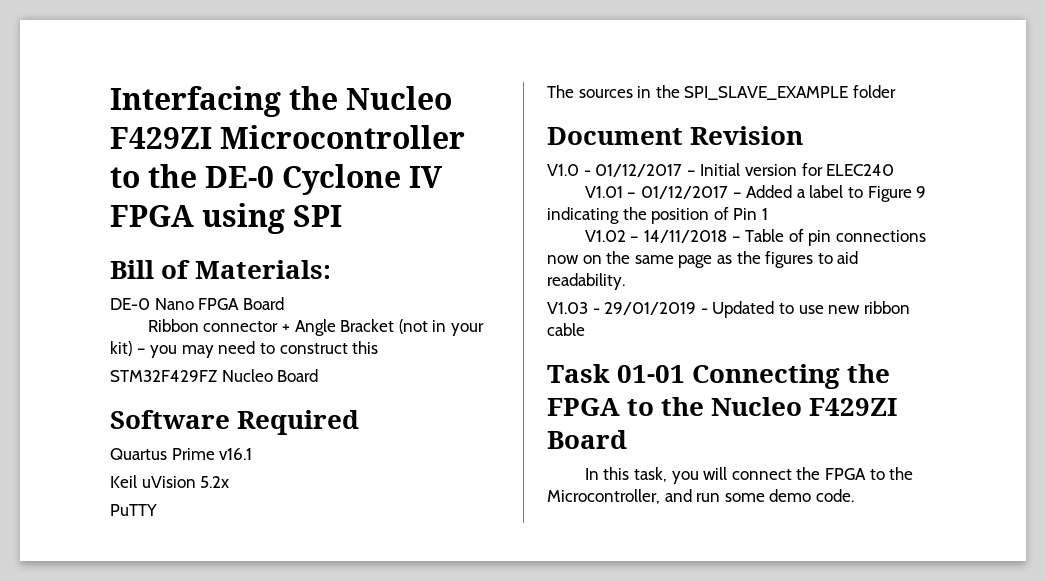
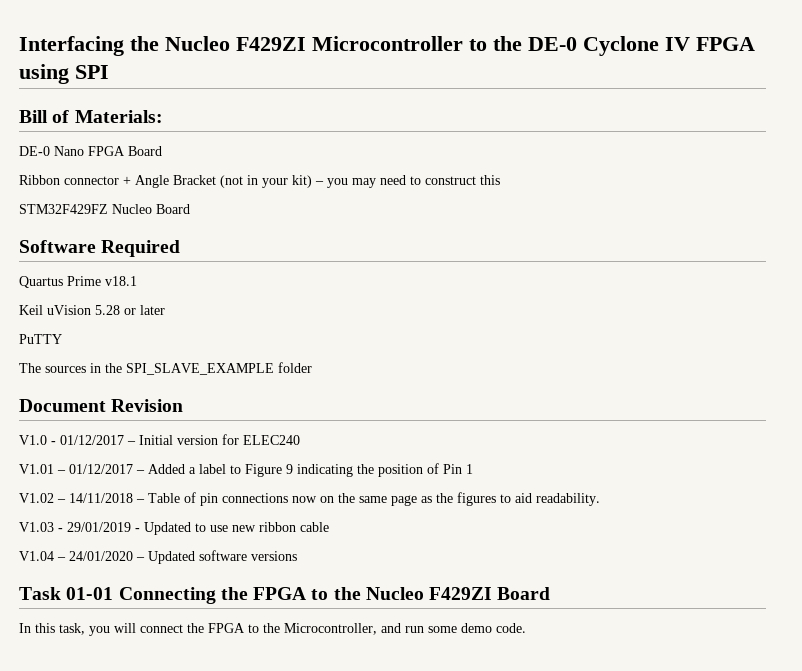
- Quartus Prime v16.1
+ Quartus Prime v18.1
- Keil uVision 5.2x
+ Keil uVision 5.28 or later
+ V1.04 – 24/01/2020 – Updated software versions

